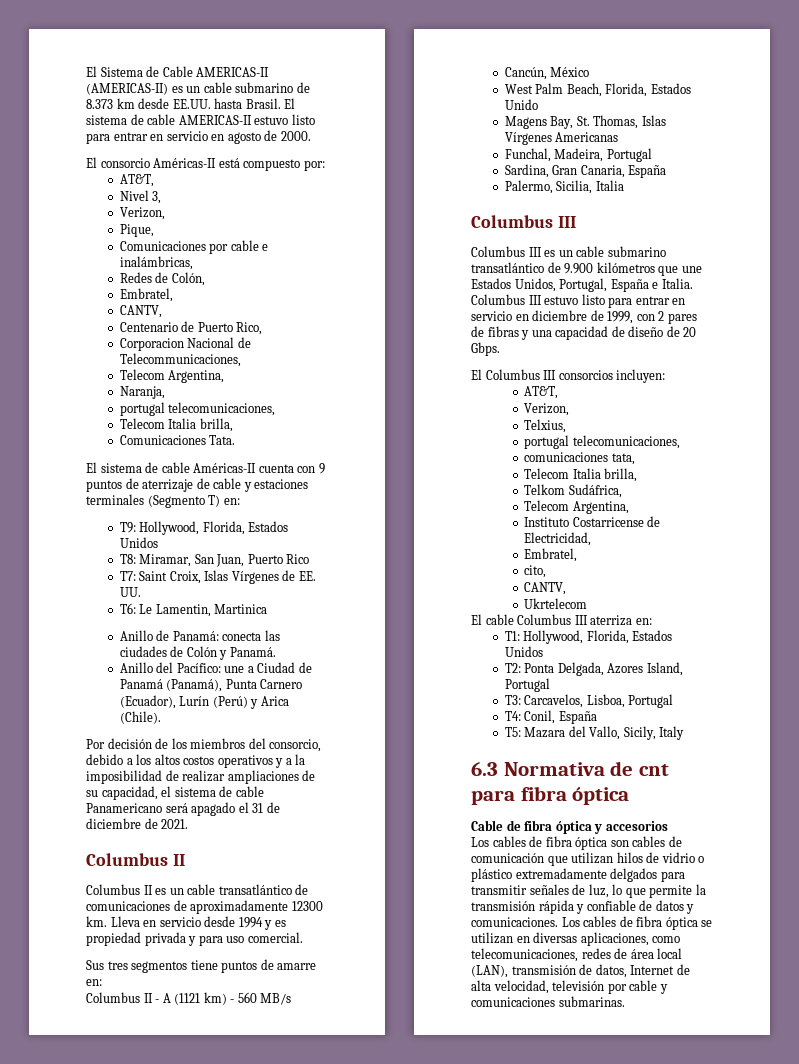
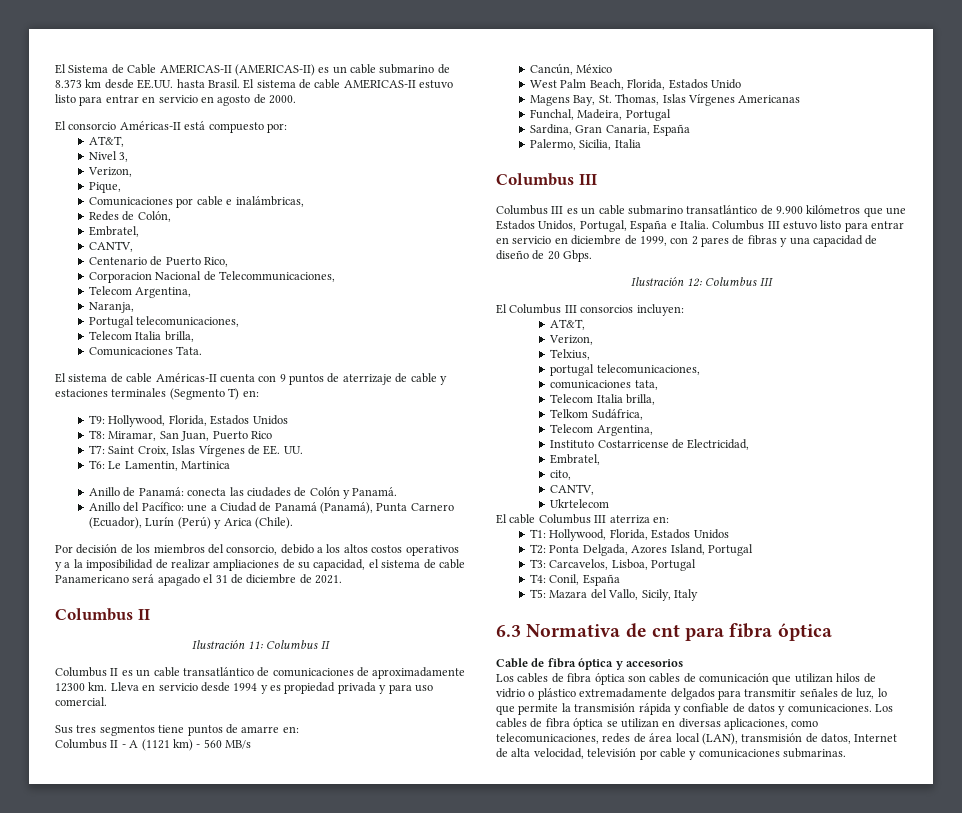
  Naranja,
- portugal telecomunicaciones,
+ Portugal telecomunicaciones,
+ Ilustración 11: Columbus II
+ Ilustración 12: Columbus III

